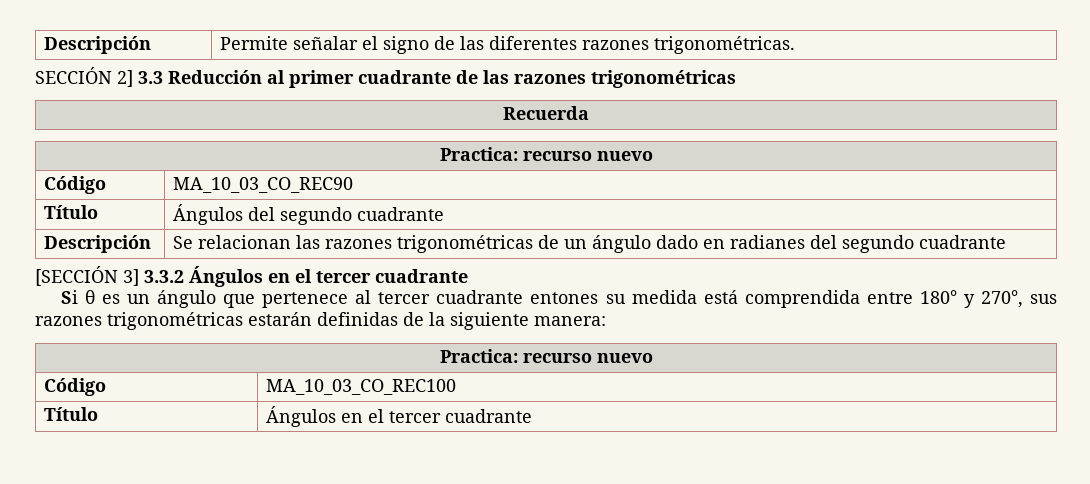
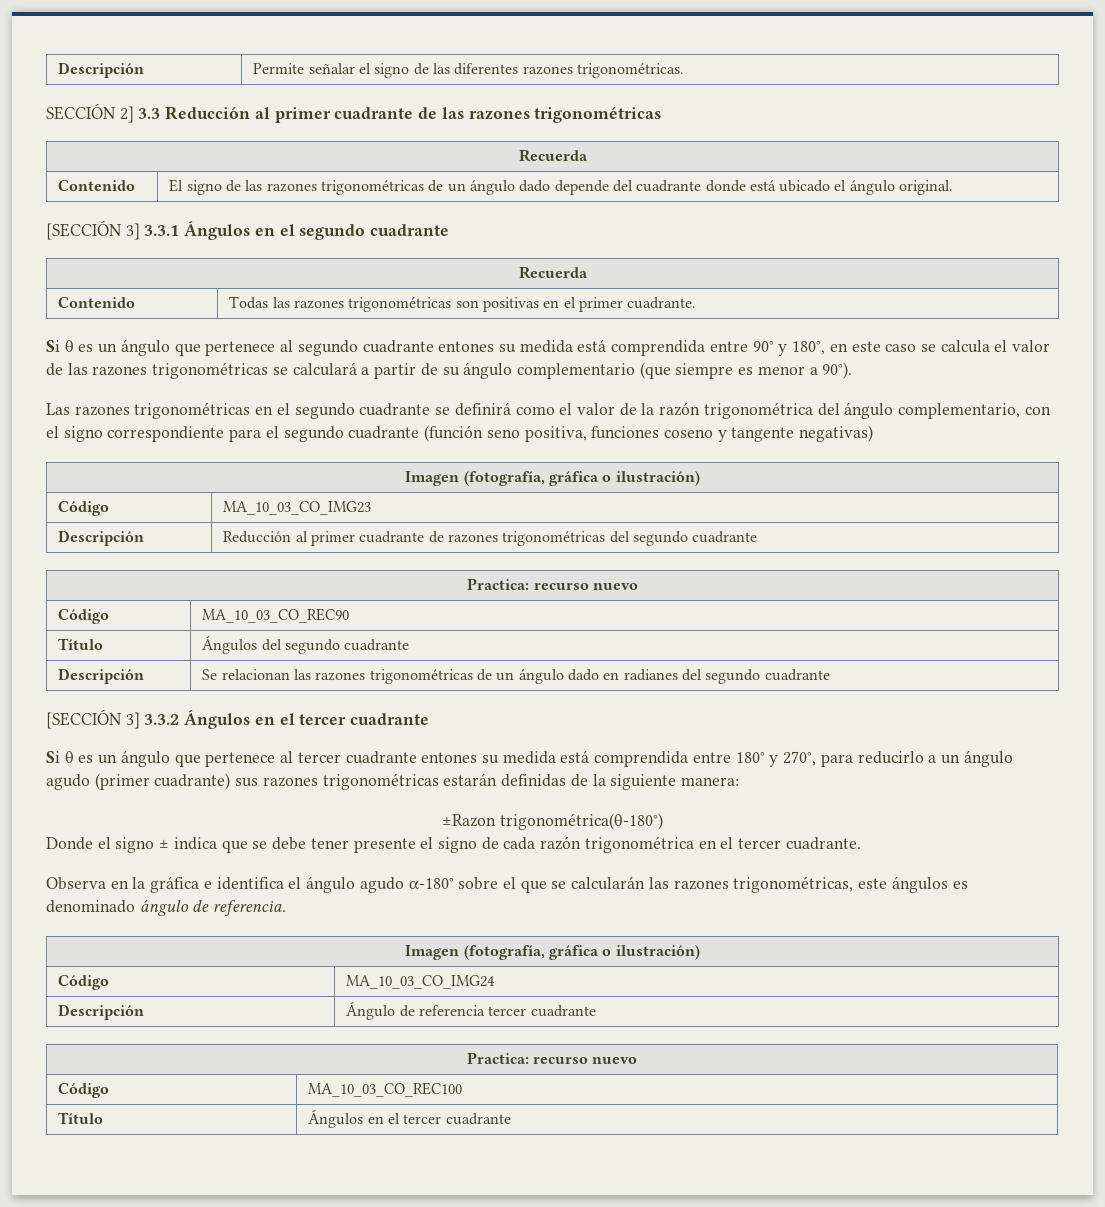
+ Contenido | El signo de las razones trigonométricas de un ángulo dado depende del cuadrante donde está ubicado el ángulo original.
+ [SECCIÓN 3] 3.3.1 Ángulos en el segundo cuadrante
+ Recuerda
+ Contenido | Todas las razones trigonométricas son positivas en el primer cuadrante.
+ Si θ es un ángulo que pertenece al segundo cuadrante entones su medida está comprendida entre 90° y 180°, en este caso se calcula el valor de las razones trigonométricas se calculará a partir de su ángulo complementario (que siempre es menor a 90°).
+ Las razones trigonométricas en el segundo cuadrante se definirá como el valor de la razón trigonométrica del ángulo complementario, con el signo correspondiente para el segundo cuadrante (función seno positiva, funciones coseno y tangente negativas)
+ Imagen (fotografía, gráfica o ilustración)
+ Código | MA_10_03_CO_IMG23
+ Descripción | Reducción al primer cuadrante de razones trigonométricas del segundo cuadrante
- Si θ es un ángulo que pertenece al tercer cuadrante entones su medida está comprendida entre 180° y 270°, sus razones trigonométricas estarán definidas de la siguiente manera:
+ Si θ es un ángulo que pertenece al tercer cuadrante entones su medida está comprendida entre 180° y 270°, para reducirlo a un ángulo agudo (primer cuadrante) sus razones trigonométricas estarán definidas de la siguiente manera:
+ ±Razon trigonométrica(θ-180°)
+ Donde el signo ± indica que se debe tener presente el signo de cada razón trigonométrica en el tercer cuadrante.
+ Observa en la gráfica e identifica el ángulo agudo α-180° sobre el que se calcularán las razones trigonométricas, este ángulos es denominado ángulo de referencia.
+ Imagen (fotografía, gráfica o ilustración)
+ Código | MA_10_03_CO_IMG24
+ Descripción | Ángulo de referencia tercer cuadrante

